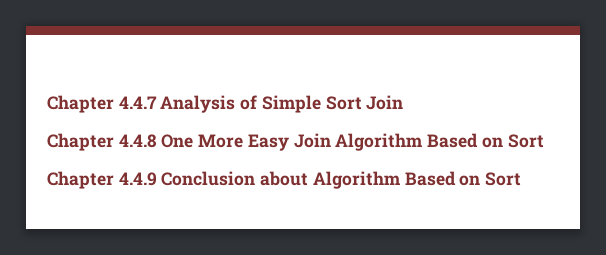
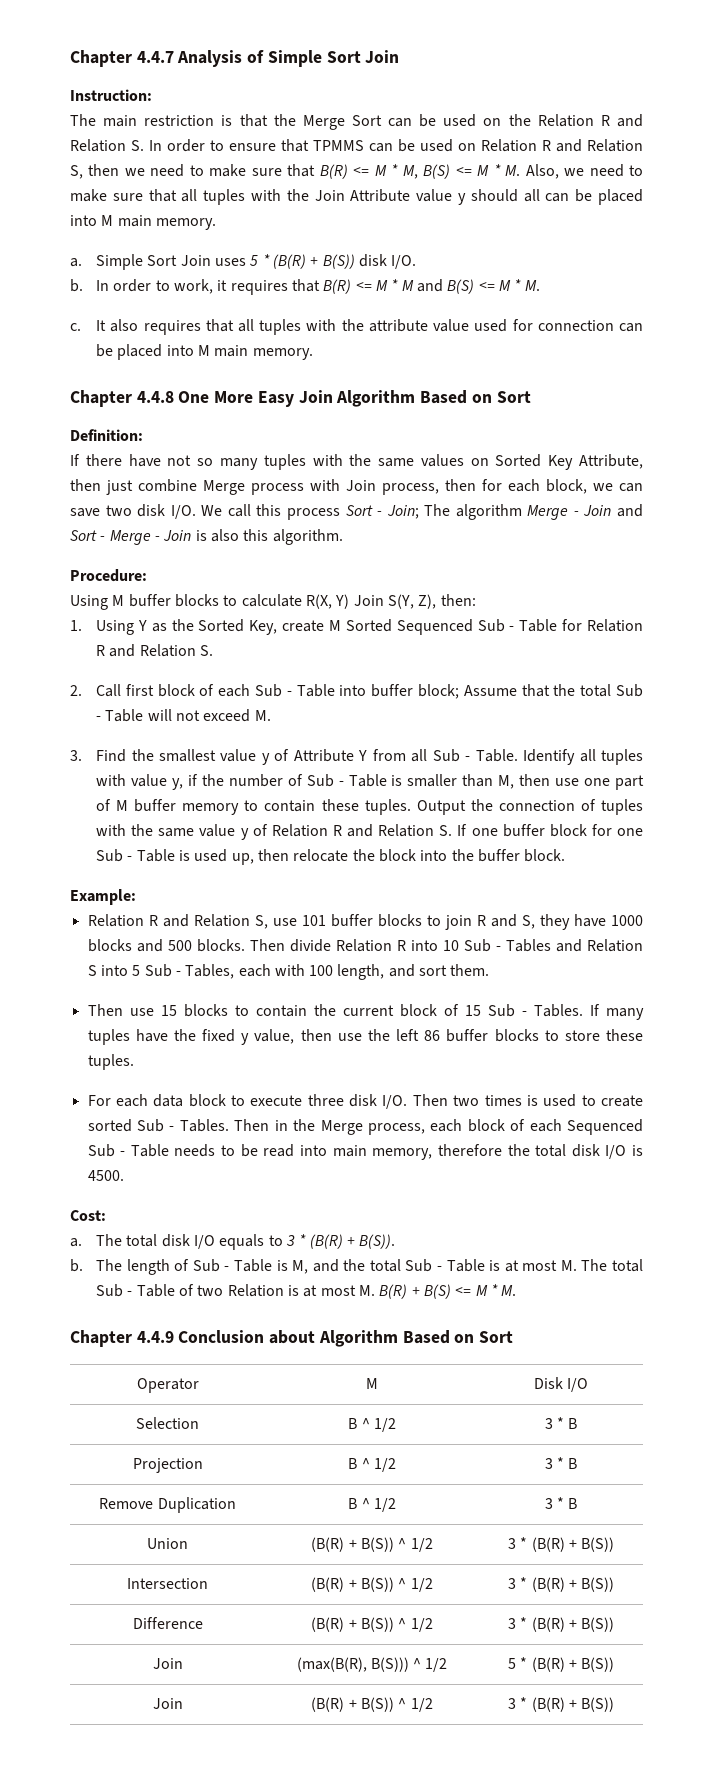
+ Instruction:
+ The main restriction is that the Merge Sort can be used on the Relation R and Relation S. In order to ensure that TPMMS can be used on Relation R and Relation S, then we need to make sure that B(R) <= M * M, B(S) <= M * M. Also, we need to make sure that all tuples with the Join Attribute value y should all can be placed into M main memory.
+ a. Simple Sort Join uses 5 * (B(R) + B(S)) disk I/O.
+ b. In order to work, it requires that B(R) <= M * M and B(S) <= M * M.
+ c. It also requires that all tuples with the attribute value used for connection can be placed into M main memory.
+ Definition:
+ If there have not so many tuples with the same values on Sorted Key Attribute, then just combine Merge process with Join process, then for each block, we can save two disk I/O. We call this process Sort - Join; The algorithm Merge - Join and Sort - Merge - Join is also this algorithm.
+ Procedure:
+ Using M buffer blocks to calculate R(X, Y) Join S(Y, Z), then:
+ 1. Using Y as the Sorted Key, create M Sorted Sequenced Sub - Table for Relation R and Relation S.
+ 2. Call first block of each Sub - Table into buffer block; Assume that the total Sub - Table will not exceed M.
+ 3. Find the smallest value y of Attribute Y from all Sub - Table. Identify all tuples with value y, if the number of Sub - Table is smaller than M, then use one part of M buffer memory to contain these tuples. Output the connection of tuples with the same value y of Relation R and Relation S. If one buffer block for one Sub - Table is used up, then relocate the block into the buffer block.
+ Example:
+ Relation R and Relation S, use 101 buffer blocks to join R and S, they have 1000 blocks and 500 blocks. Then divide Relation R into 10 Sub - Tables and Relation S into 5 Sub - Tables, each with 100 length, and sort them.
+ Then use 15 blocks to contain the current block of 15 Sub - Tables. If many tuples have the fixed y value, then use the left 86 buffer blocks to store these tuples.
+ For each data block to execute three disk I/O. Then two times is used to create sorted Sub - Tables. Then in the Merge process, each block of each Sequenced Sub - Table needs to be read into main memory, therefore the total disk I/O is 4500.
+ Cost:
+ a. The total disk I/O equals to 3 * (B(R) + B(S)).
+ b. The length of Sub - Table is M, and the total Sub - Table is at most M. The total Sub - Table of two Relation is at most M. B(R) + B(S) <= M * M.
+ Operator | M | Disk I/O
+ Selection | B ^ 1/2 | 3 * B
+ Projection | B ^ 1/2 | 3 * B
+ Remove Duplication | B ^ 1/2 | 3 * B
+ Union | (B(R) + B(S)) ^ 1/2 | 3 * (B(R) + B(S))
+ Intersection | (B(R) + B(S)) ^ 1/2 | 3 * (B(R) + B(S))
+ Difference | (B(R) + B(S)) ^ 1/2 | 3 * (B(R) + B(S))
+ Join | (max(B(R), B(S))) ^ 1/2 | 5 * (B(R) + B(S))
+ Join | (B(R) + B(S)) ^ 1/2 | 3 * (B(R) + B(S))

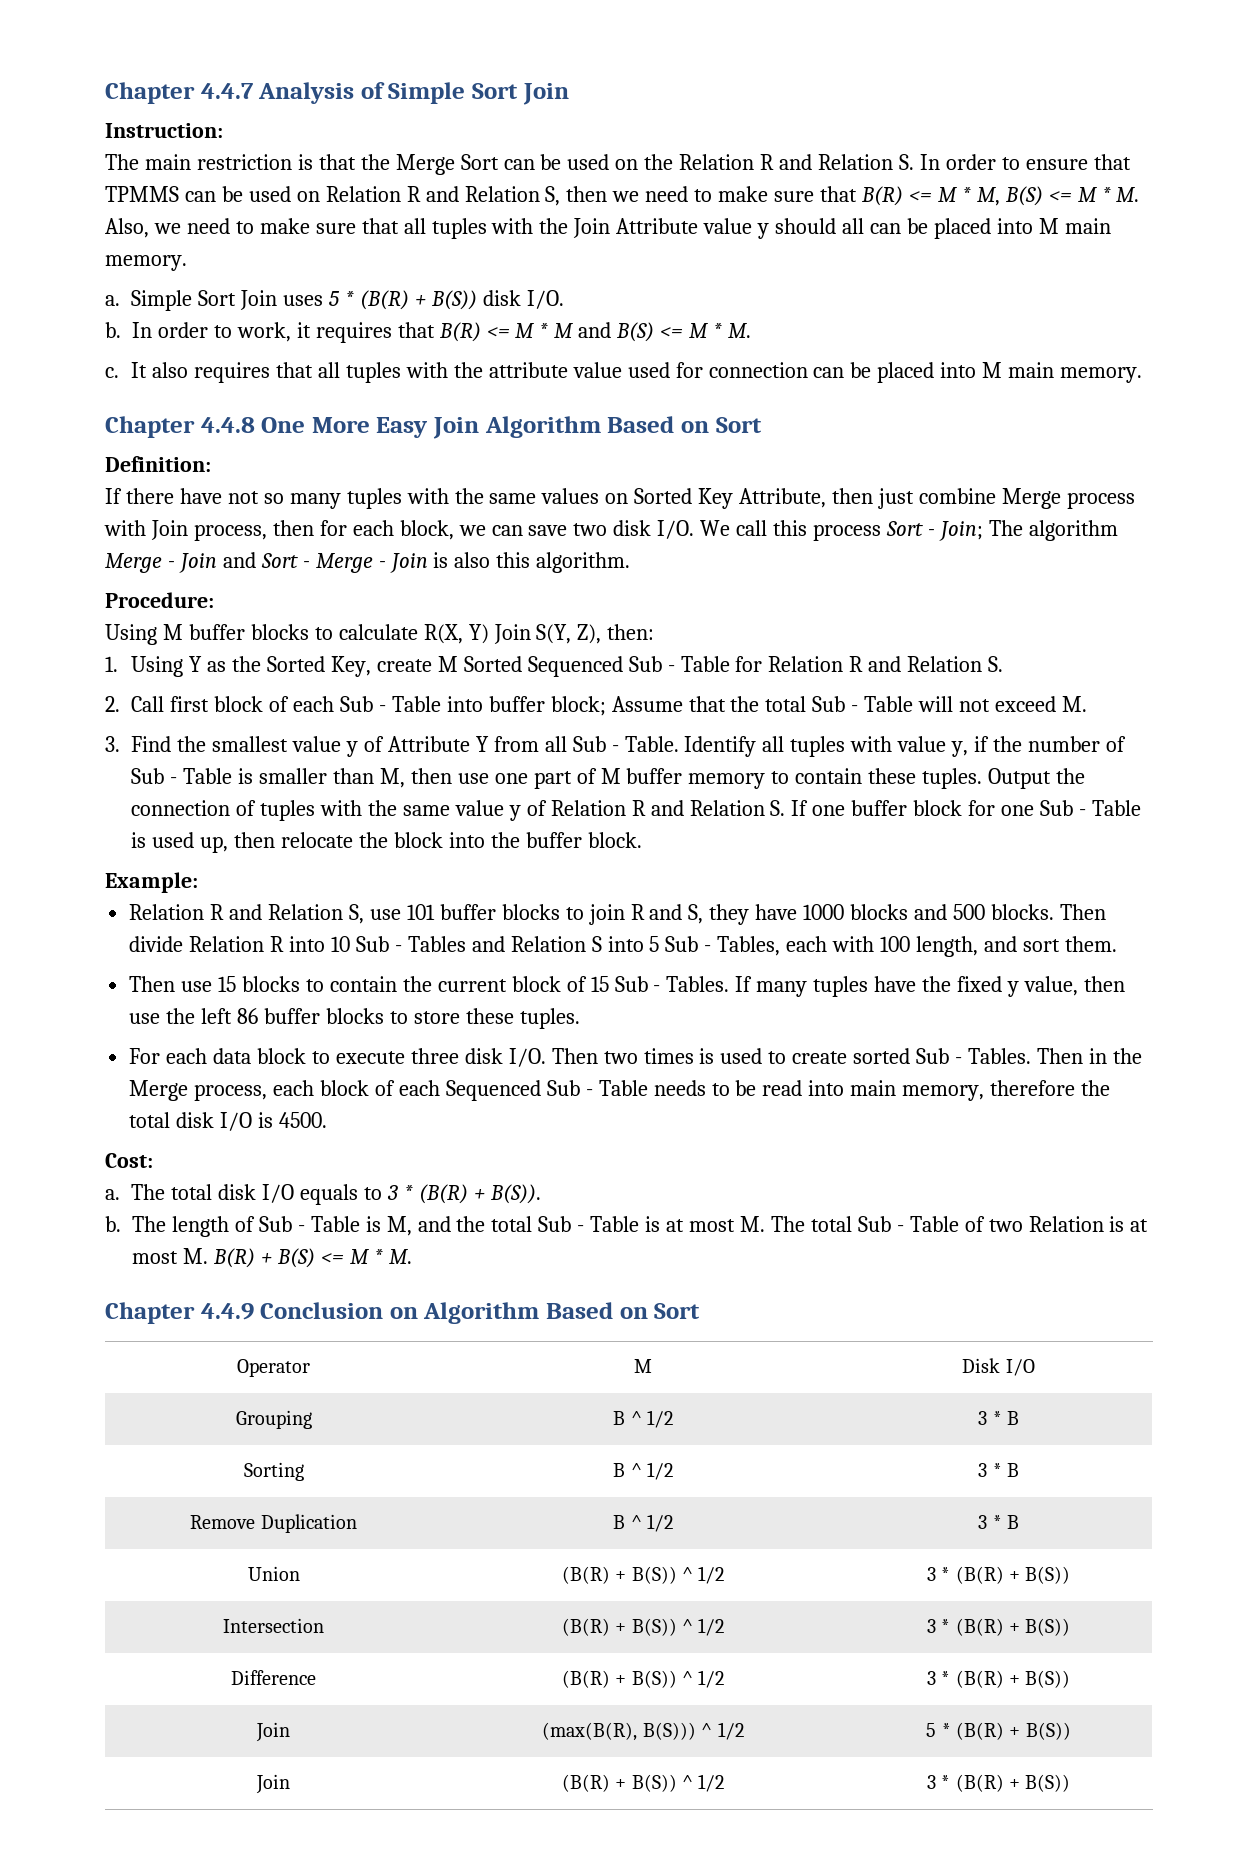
- Chapter 4.4.9 Conclusion about Algorithm Based on Sort
+ Chapter 4.4.9 Conclusion on Algorithm Based on Sort
- Selection | B ^ 1/2 | 3 * B
- Projection | B ^ 1/2 | 3 * B
+ Grouping | B ^ 1/2 | 3 * B
+ Sorting | B ^ 1/2 | 3 * B

